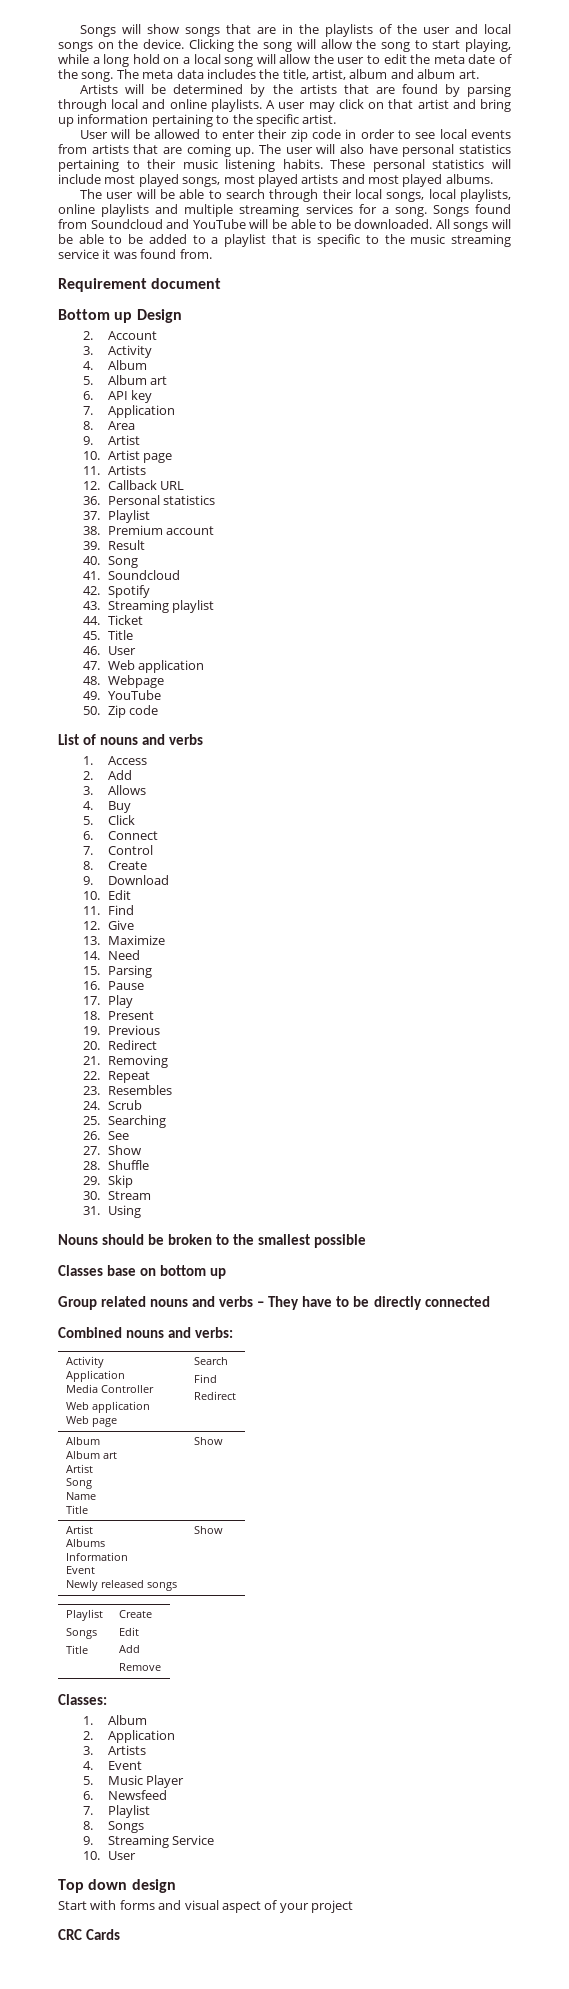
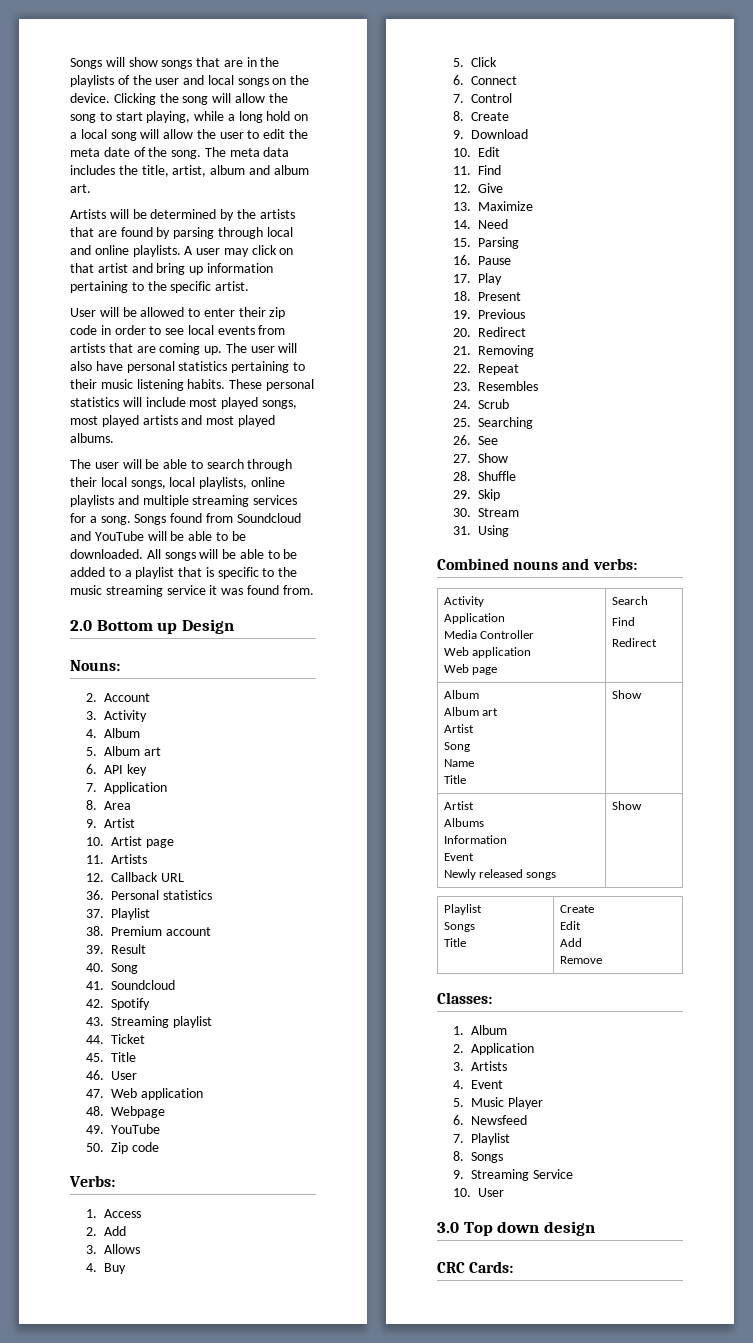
- Requirement document
- Bottom up Design
+ 2.0 Bottom up Design
+ Nouns:
- List of nouns and verbs
+ Verbs:
- Nouns should be broken to the smallest possible
- Classes base on bottom up
- Group related nouns and verbs – They have to be directly connected
- Top down design
+ 3.0 Top down design
- Start with forms and visual aspect of your project
- CRC Cards
+ CRC Cards:

